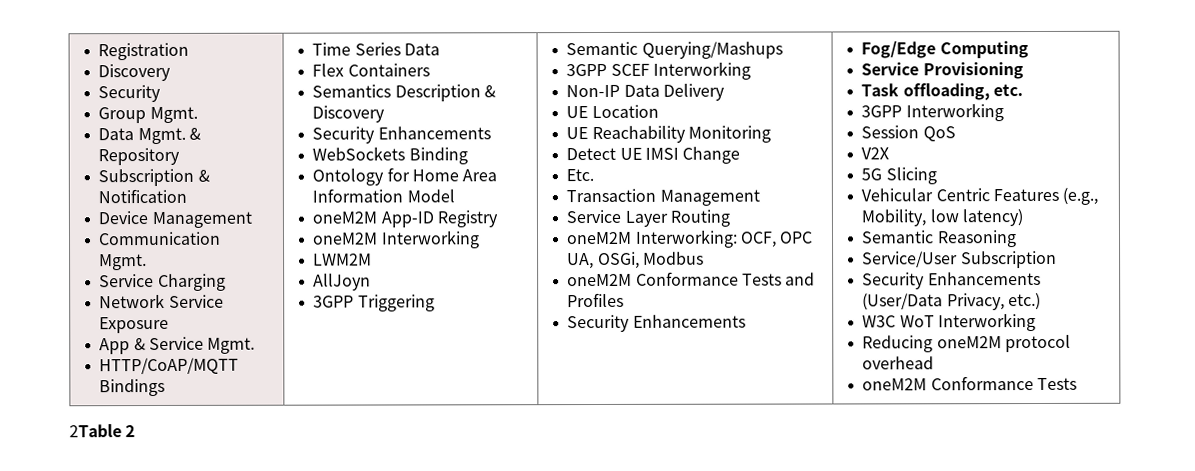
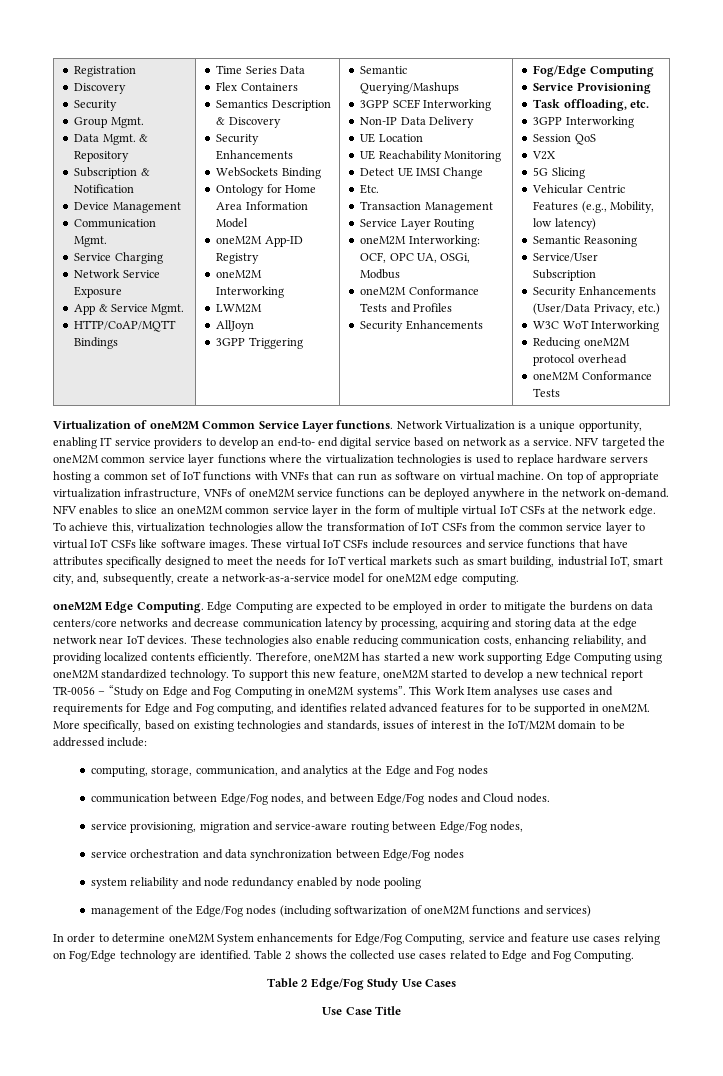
- 2Table 2
+ Virtualization of oneM2M Common Service Layer functions. Network Virtualization is a unique opportunity, enabling IT service providers to develop an end-to- end digital service based on network as a service. NFV targeted the oneM2M common service layer functions where the virtualization technologies is used to replace hardware servers hosting a common set of IoT functions with VNFs that can run as software on virtual machine. On top of appropriate virtualization infrastructure, VNFs of oneM2M service functions can be deployed anywhere in the network on-demand. NFV enables to slice an oneM2M common service layer in the form of multiple virtual IoT CSFs at the network edge. To achieve this, virtualization technologies allow the transformation of IoT CSFs from the common service layer to virtual IoT CSFs like software images. These virtual IoT CSFs include resources and service functions that have attributes specifically designed to meet the needs for IoT vertical markets such as smart building, industrial IoT, smart city, and, subsequently, create a network-as-a-service model for oneM2M edge computing.
+ oneM2M Edge Computing. Edge Computing are expected to be employed in order to mitigate the burdens on data centers/core networks and decrease communication latency by processing, acquiring and storing data at the edge network near IoT devices. These technologies also enable reducing communication costs, enhancing reliability, and providing localized contents efficiently. Therefore, oneM2M has started a new work supporting Edge Computing using oneM2M standardized technology. To support this new feature, oneM2M started to develop a new technical report TR-0056 – “Study on Edge and Fog Computing in oneM2M systems”. This Work Item analyses use cases and requirements for Edge and Fog computing, and identifies related advanced features for to be supported in oneM2M. More specifically, based on existing technologies and standards, issues of interest in the IoT/M2M domain to be addressed include:
+ computing, storage, communication, and analytics at the Edge and Fog nodes
+ communication between Edge/Fog nodes, and between Edge/Fog nodes and Cloud nodes.
+ service provisioning, migration and service-aware routing between Edge/Fog nodes,
+ service orchestration and data synchronization between Edge/Fog nodes
+ system reliability and node redundancy enabled by node pooling
+ management of the Edge/Fog nodes (including softwarization of oneM2M functions and services)
+ In order to determine oneM2M System enhancements for Edge/Fog Computing, service and feature use cases relying on Fog/Edge technology are identified. Table 2 shows the collected use cases related to Edge and Fog Computing.
+ Table 2 Edge/Fog Study Use Cases
+ Use Case Title

